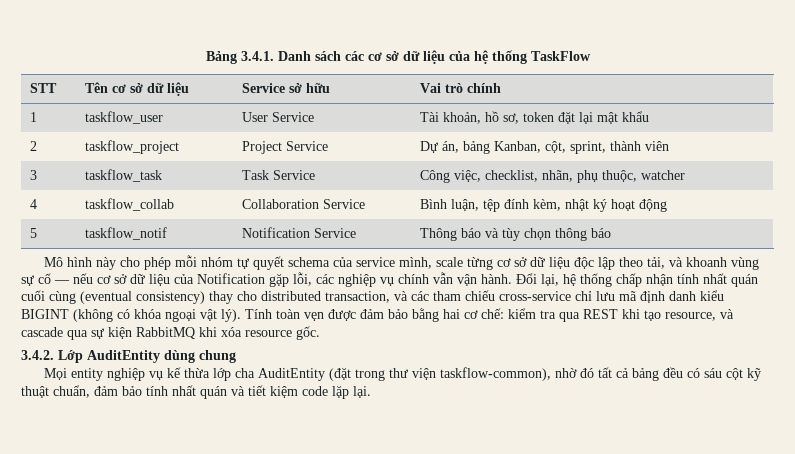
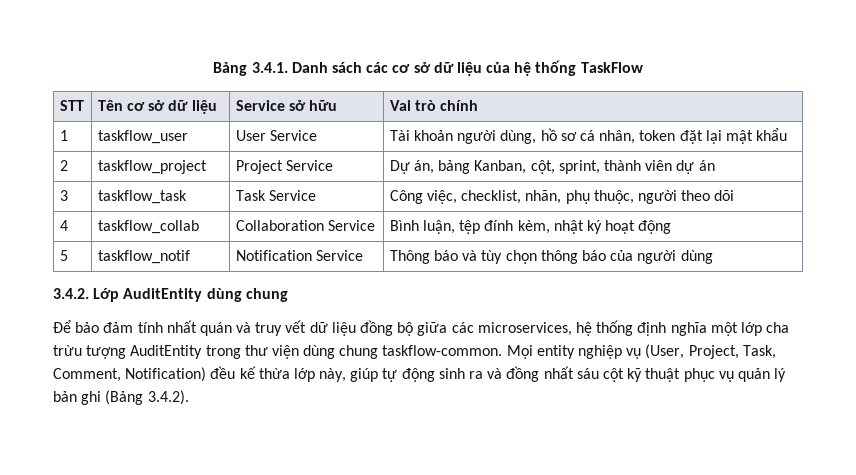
- 1 | taskflow_user | User Service | Tài khoản, hồ sơ, token đặt lại mật khẩu
+ 1 | taskflow_user | User Service | Tài khoản người dùng, hồ sơ cá nhân, token đặt lại mật khẩu
- 2 | taskflow_project | Project Service | Dự án, bảng Kanban, cột, sprint, thành viên
+ 2 | taskflow_project | Project Service | Dự án, bảng Kanban, cột, sprint, thành viên dự án
- 3 | taskflow_task | Task Service | Công việc, checklist, nhãn, phụ thuộc, watcher
+ 3 | taskflow_task | Task Service | Công việc, checklist, nhãn, phụ thuộc, người theo dõi
- 5 | taskflow_notif | Notification Service | Thông báo và tùy chọn thông báo
- Mô hình này cho phép mỗi nhóm tự quyết schema của service mình, scale từng cơ sở dữ liệu độc lập theo tải, và khoanh vùng sự cố — nếu cơ sở dữ liệu của Notification gặp lỗi, các nghiệp vụ chính vẫn vận hành. Đổi lại, hệ thống chấp nhận tính nhất quán cuối cùng (eventual consistency) thay cho distributed transaction, và các tham chiếu cross-service chỉ lưu mã định danh kiểu BIGINT (không có khóa ngoại vật lý). Tính toàn vẹn được đảm bảo bằng hai cơ chế: kiểm tra qua REST khi tạo resource, và cascade qua sự kiện RabbitMQ khi xóa resource gốc.
+ 5 | taskflow_notif | Notification Service | Thông báo và tùy chọn thông báo của người dùng
- Mọi entity nghiệp vụ kế thừa lớp cha AuditEntity (đặt trong thư viện taskflow-common), nhờ đó tất cả bảng đều có sáu cột kỹ thuật chuẩn, đảm bảo tính nhất quán và tiết kiệm code lặp lại.
+ Để bảo đảm tính nhất quán và truy vết dữ liệu đồng bộ giữa các microservices, hệ thống định nghĩa một lớp cha trừu tượng AuditEntity trong thư viện dùng chung taskflow-common. Mọi entity nghiệp vụ (User, Project, Task, Comment, Notification) đều kế thừa lớp này, giúp tự động sinh ra và đồng nhất sáu cột kỹ thuật phục vụ quản lý bản ghi (Bảng 3.4.2).

